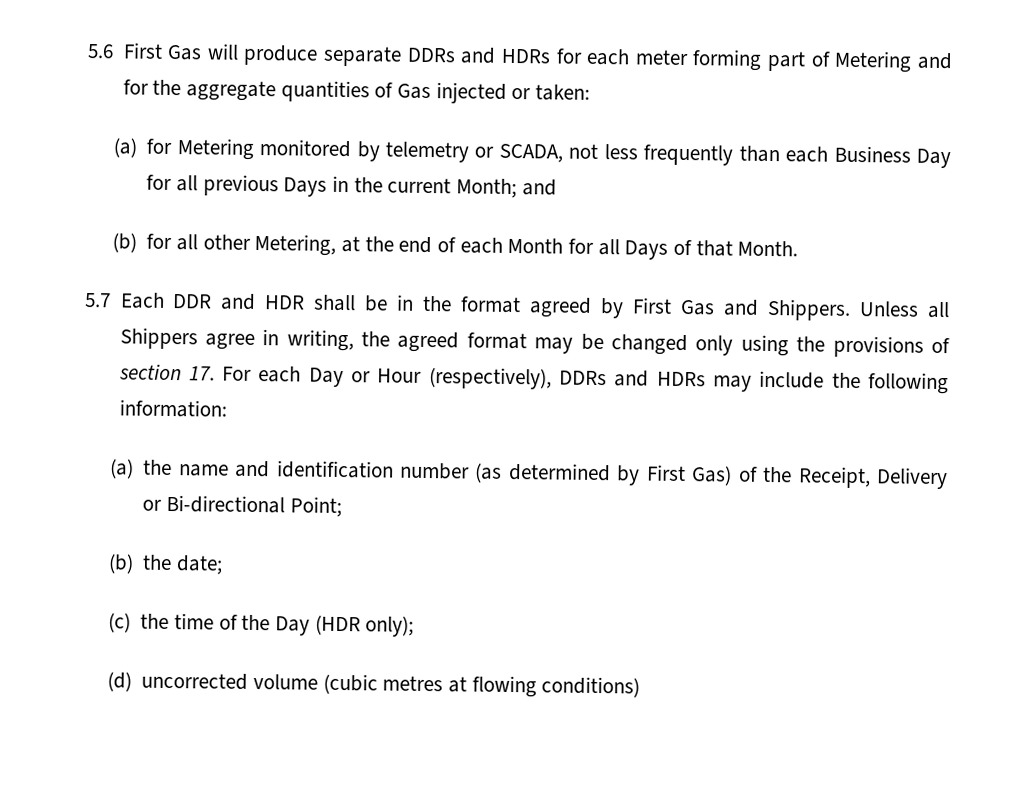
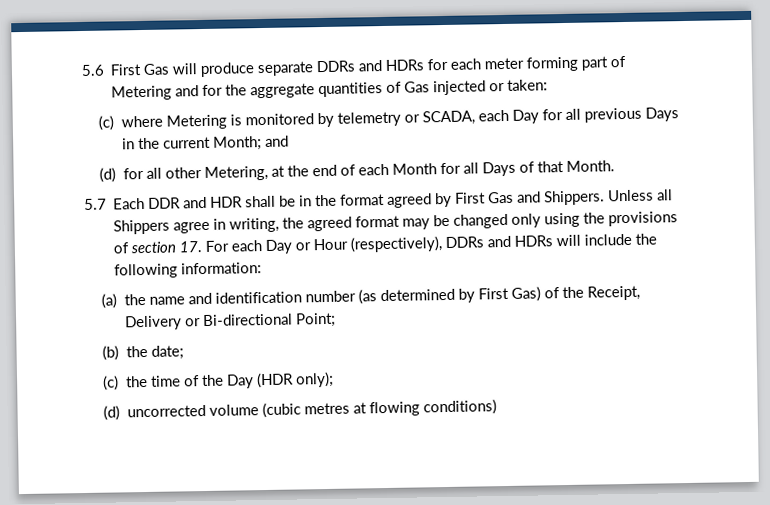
- (a) for Metering monitored by telemetry or SCADA, not less frequently than each Business Day for all previous Days in the current Month; and
+ (c) where Metering is monitored by telemetry or SCADA, each Day for all previous Days in the current Month; and
- (b) for all other Metering, at the end of each Month for all Days of that Month.
+ (d) for all other Metering, at the end of each Month for all Days of that Month.
- Unless all Shippers agree in writing, the agreed format may be changed only using the provisions of section 17. For each Day or Hour (respectively), DDRs and HDRs may include the following information:
+ Unless all Shippers agree in writing, the agreed format may be changed only using the provisions of section 17. For each Day or Hour (respectively), DDRs and HDRs will include the following information:

